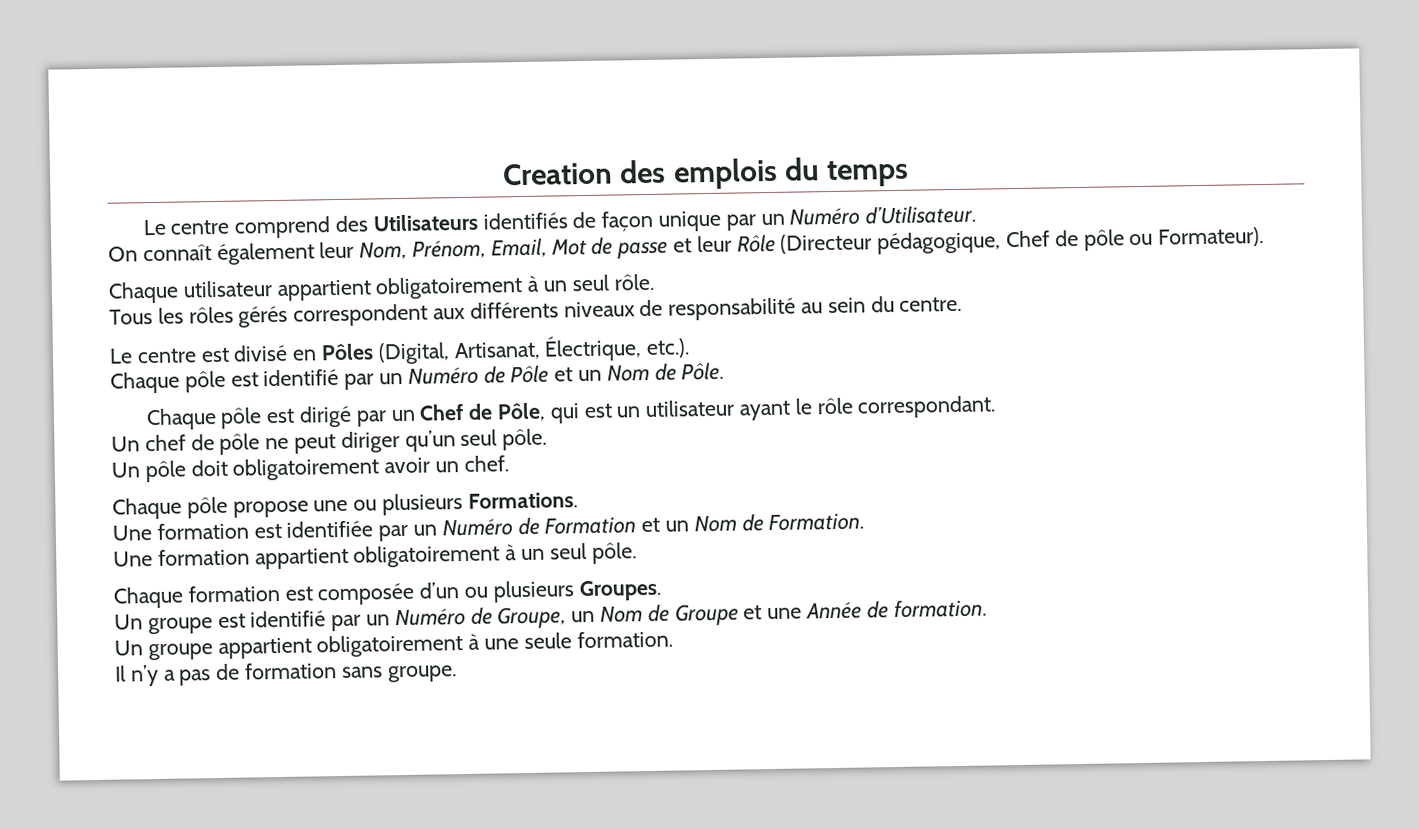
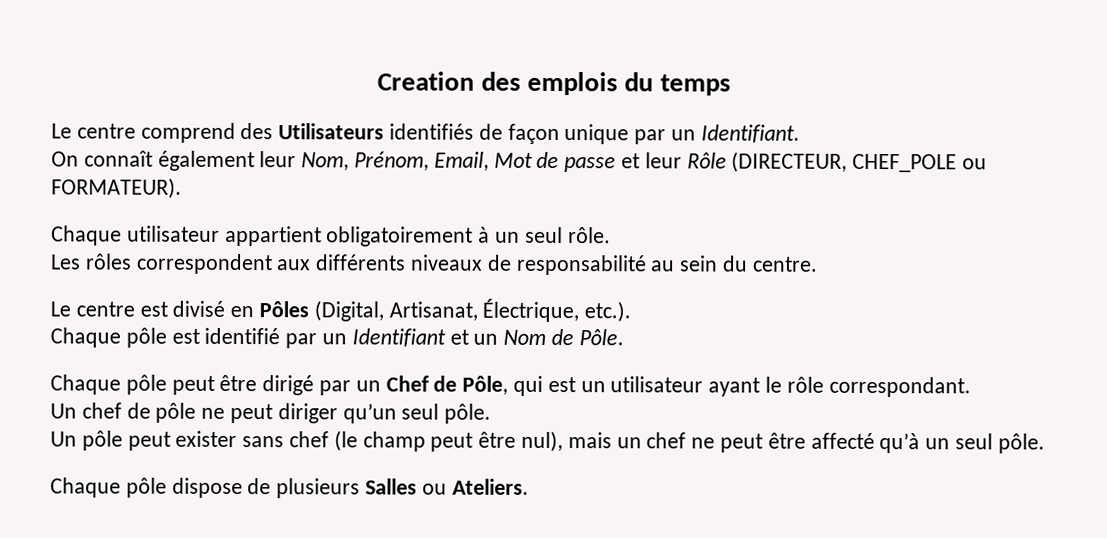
- Le centre comprend des Utilisateurs identifiés de façon unique par un Numéro d’Utilisateur.
+ Le centre comprend des Utilisateurs identifiés de façon unique par un Identifiant.
- On connaît également leur Nom, Prénom, Email, Mot de passe et leur Rôle (Directeur pédagogique, Chef de pôle ou Formateur).
+ On connaît également leur Nom, Prénom, Email, Mot de passe et leur Rôle (DIRECTEUR, CHEF_POLE ou FORMATEUR).
- Tous les rôles gérés correspondent aux différents niveaux de responsabilité au sein du centre.
+ Les rôles correspondent aux différents niveaux de responsabilité au sein du centre.
- Chaque pôle est identifié par un Numéro de Pôle et un Nom de Pôle.
+ Chaque pôle est identifié par un Identifiant et un Nom de Pôle.
- Chaque pôle est dirigé par un Chef de Pôle, qui est un utilisateur ayant le rôle correspondant.
+ Chaque pôle peut être dirigé par un Chef de Pôle, qui est un utilisateur ayant le rôle correspondant.
- Un pôle doit obligatoirement avoir un chef.
- Chaque pôle propose une ou plusieurs Formations.
- Une formation est identifiée par un Numéro de Formation et un Nom de Formation.
- Une formation appartient obligatoirement à un seul pôle.
- Chaque formation est composée d’un ou plusieurs Groupes.
- Un groupe est identifié par un Numéro de Groupe, un Nom de Groupe et une Année de formation.
- Un groupe appartient obligatoirement à une seule formation.
- Il n’y a pas de formation sans groupe.
+ Un pôle peut exister sans chef (le champ peut être nul), mais un chef ne peut être affecté qu’à un seul pôle.
+ Chaque pôle dispose de plusieurs Salles ou Ateliers.

